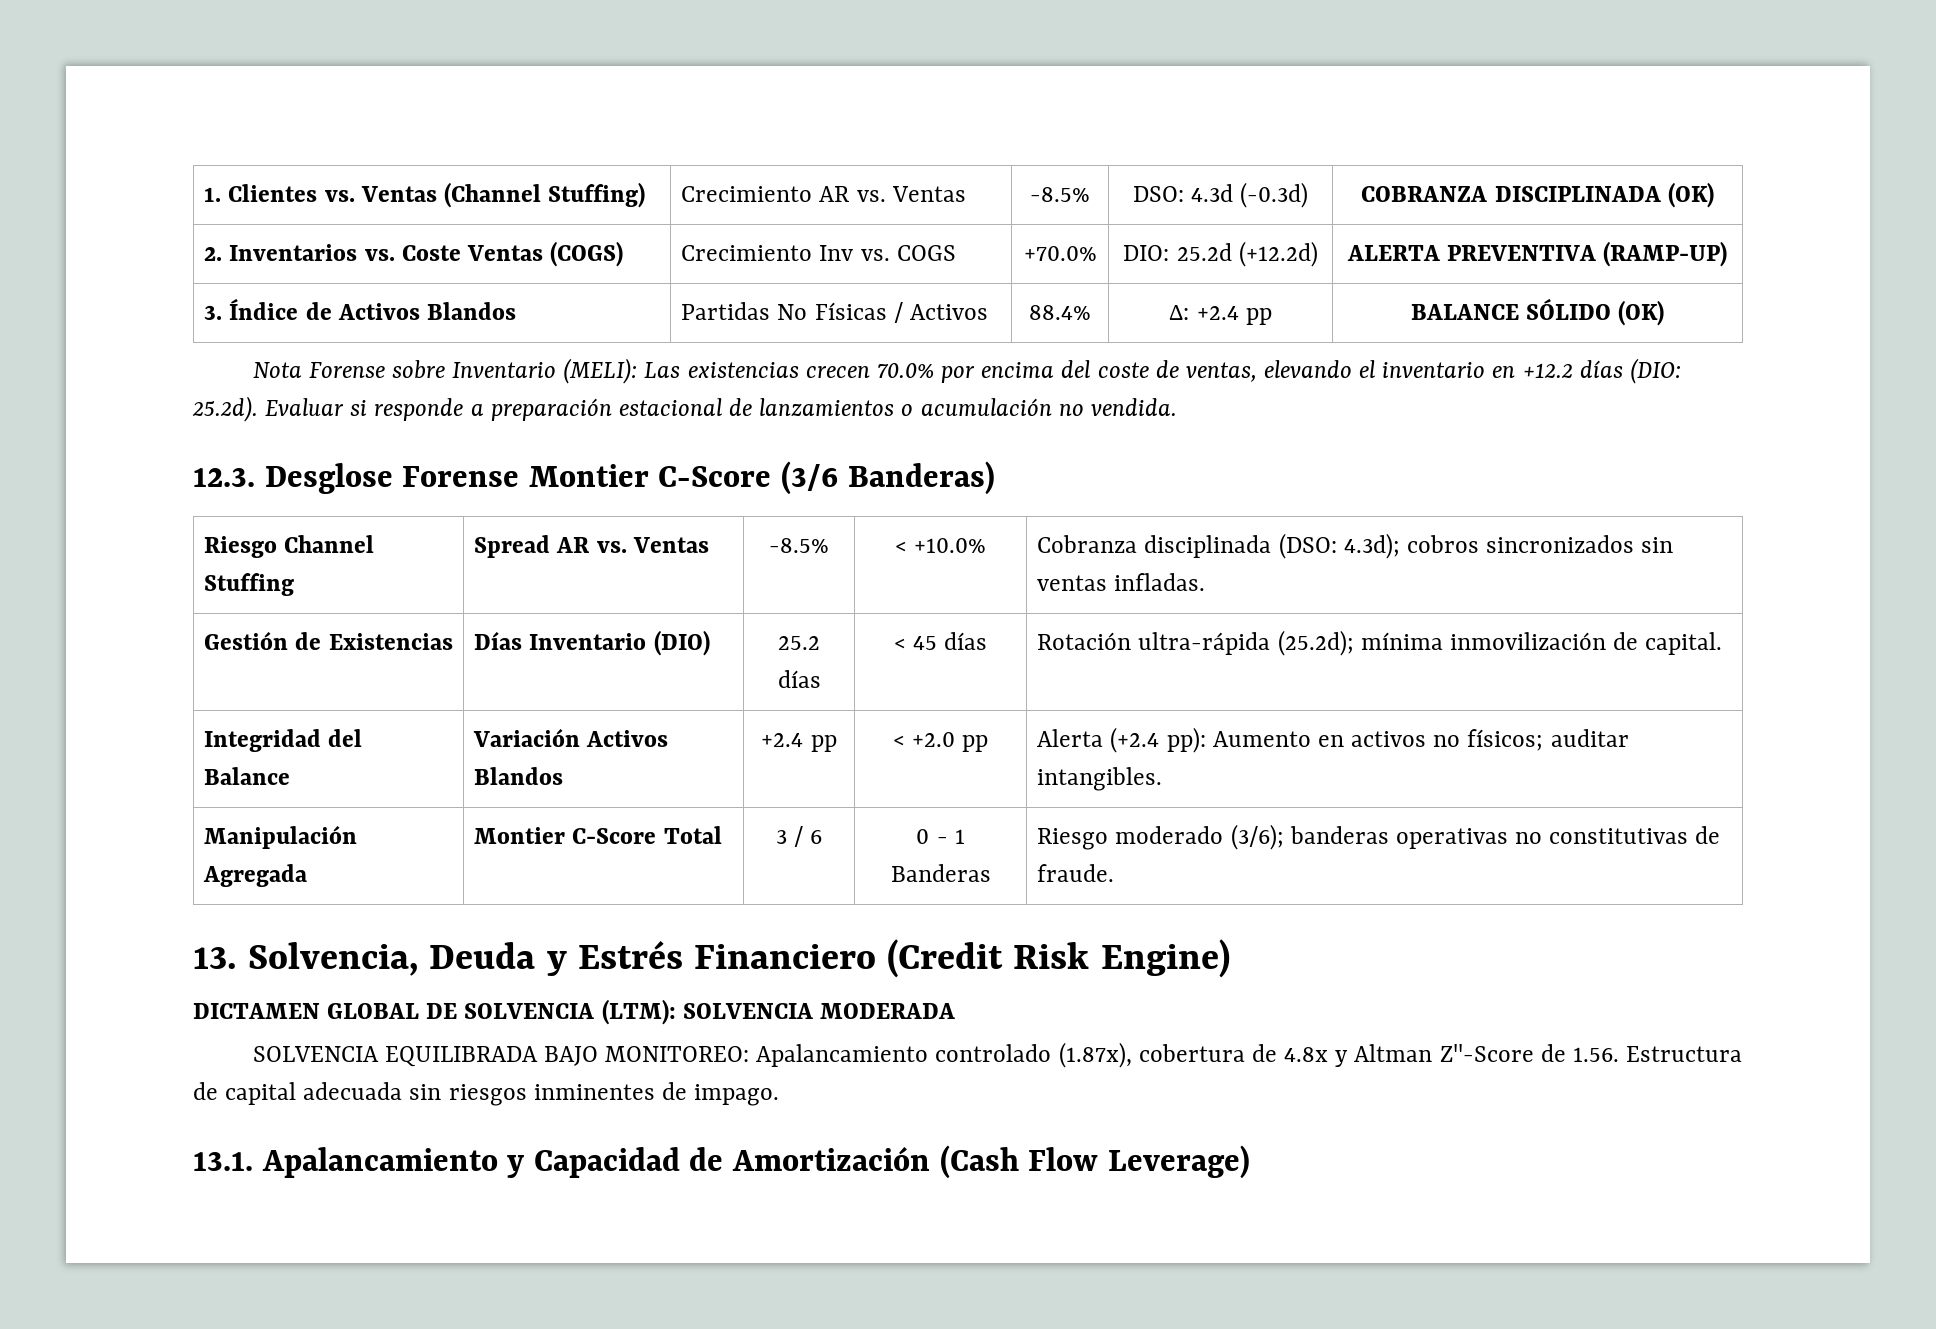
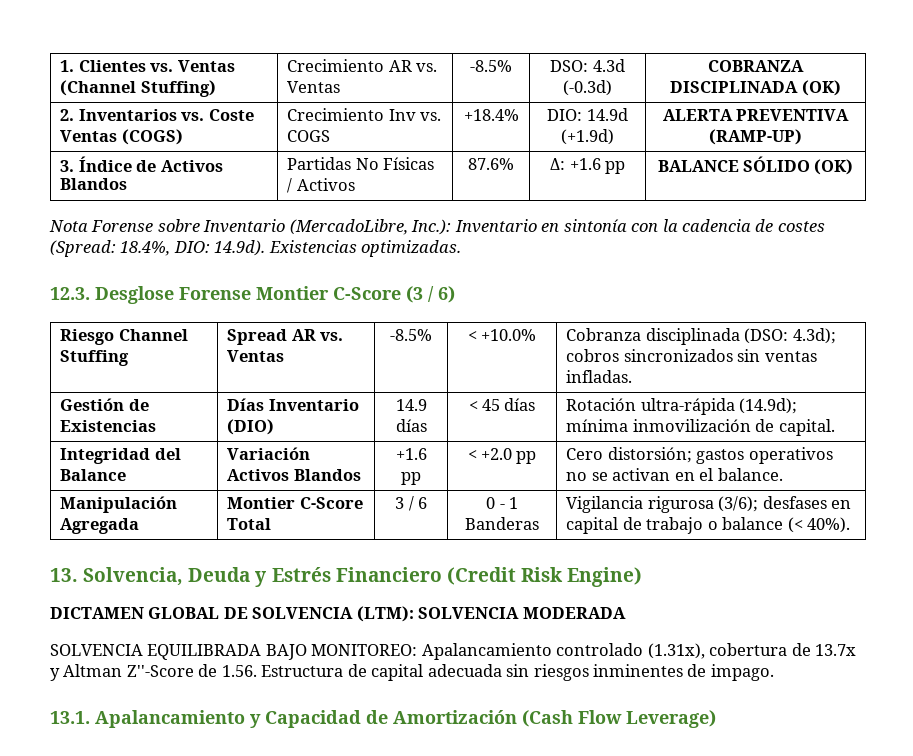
- 2. Inventarios vs. Coste Ventas (COGS) | Crecimiento Inv vs. COGS | +70.0% | DIO: 25.2d (+12.2d) | ALERTA PREVENTIVA (RAMP-UP)
+ 2. Inventarios vs. Coste Ventas (COGS) | Crecimiento Inv vs. COGS | +18.4% | DIO: 14.9d (+1.9d) | ALERTA PREVENTIVA (RAMP-UP)
- 3. Índice de Activos Blandos | Partidas No Físicas / Activos | 88.4% | Δ: +2.4 pp | BALANCE SÓLIDO (OK)
+ 3. Índice de Activos Blandos | Partidas No Físicas / Activos | 87.6% | Δ: +1.6 pp | BALANCE SÓLIDO (OK)
- Nota Forense sobre Inventario (MELI): Las existencias crecen 70.0% por encima del coste de ventas, elevando el inventario en +12.2 días (DIO: 25.2d). Evaluar si responde a preparación estacional de lanzamientos o acumulación no vendida.
+ Nota Forense sobre Inventario (MercadoLibre, Inc.): Inventario en sintonía con la cadencia de costes (Spread: 18.4%, DIO: 14.9d). Existencias optimizadas.
- 12.3. Desglose Forense Montier C-Score (3/6 Banderas)
+ 12.3. Desglose Forense Montier C-Score (3 / 6)
- Gestión de Existencias | Días Inventario (DIO) | 25.2 días | < 45 días | Rotación ultra-rápida (25.2d); mínima inmovilización de capital.
+ Gestión de Existencias | Días Inventario (DIO) | 14.9 días | < 45 días | Rotación ultra-rápida (14.9d); mínima inmovilización de capital.
- Integridad del Balance | Variación Activos Blandos | +2.4 pp | < +2.0 pp | Alerta (+2.4 pp): Aumento en activos no físicos; auditar intangibles.
+ Integridad del Balance | Variación Activos Blandos | +1.6 pp | < +2.0 pp | Cero distorsión; gastos operativos no se activan en el balance.
- Manipulación Agregada | Montier C-Score Total | 3 / 6 | 0 - 1 Banderas | Riesgo moderado (3/6); banderas operativas no constitutivas de fraude.
+ Manipulación Agregada | Montier C-Score Total | 3 / 6 | 0 - 1 Banderas | Vigilancia rigurosa (3/6); desfases en capital de trabajo o balance (< 40%).
- SOLVENCIA EQUILIBRADA BAJO MONITOREO: Apalancamiento controlado (1.87x), cobertura de 4.8x y Altman Z''-Score de 1.56. Estructura de capital adecuada sin riesgos inminentes de impago.
+ SOLVENCIA EQUILIBRADA BAJO MONITOREO: Apalancamiento controlado (1.31x), cobertura de 13.7x y Altman Z''-Score de 1.56. Estructura de capital adecuada sin riesgos inminentes de impago.

